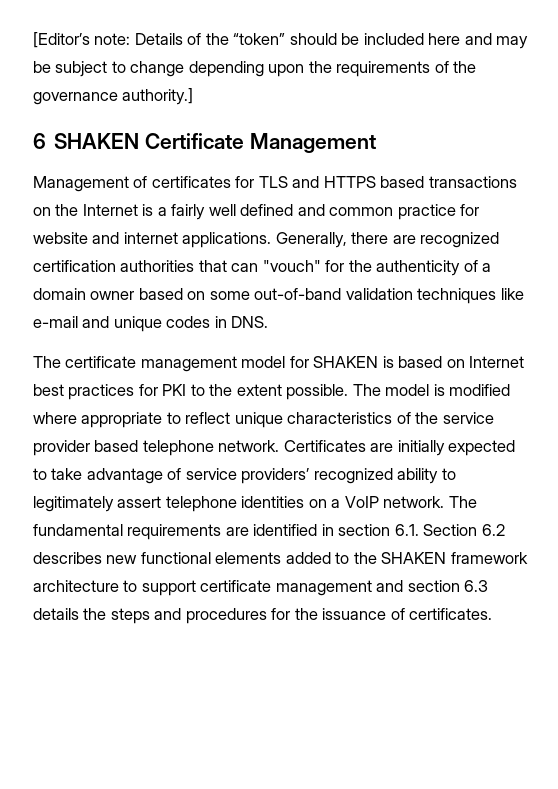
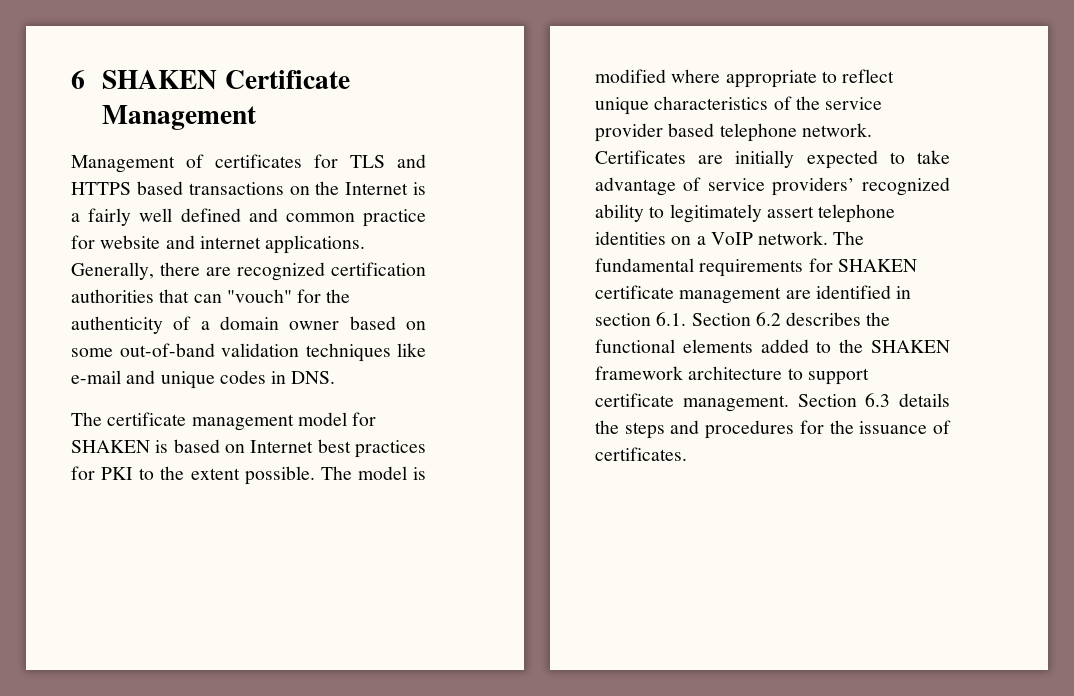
- [Editor’s note: Details of the “token” should be included here and may be subject to change depending upon the requirements of the governance authority.]
- The fundamental requirements are identified in section 6.1. Section 6.2 describes new functional elements added to the SHAKEN framework architecture to support certificate management and section 6.3 details the steps and procedures for the issuance of certificates.
+ The fundamental requirements for SHAKEN certificate management are identified in section 6.1. Section 6.2 describes the functional elements added to the SHAKEN framework architecture to support certificate management. Section 6.3 details the steps and procedures for the issuance of certificates.

